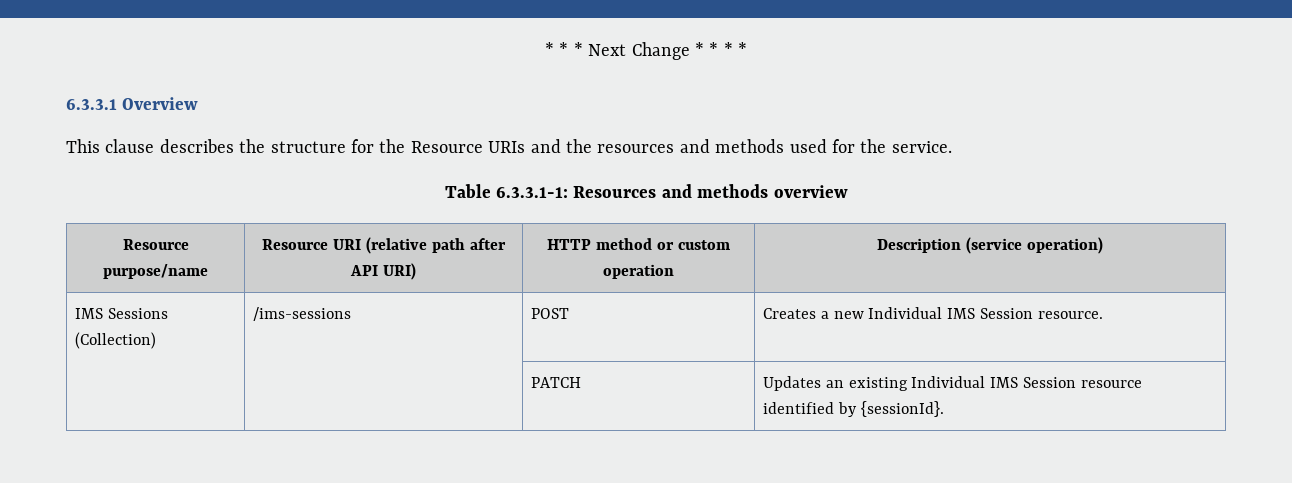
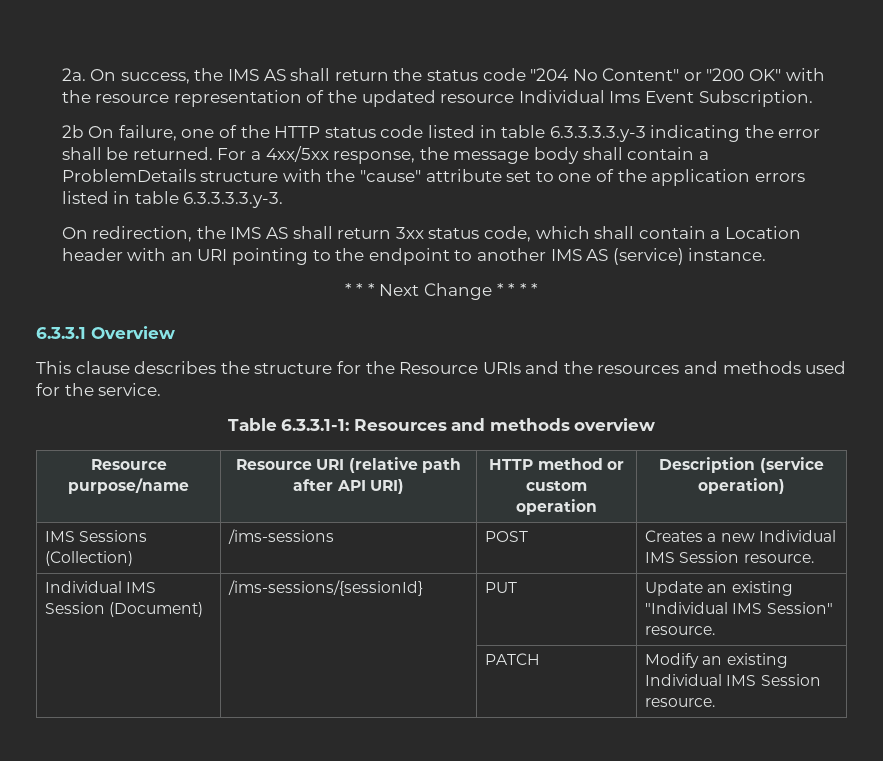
+ 2a. On success, the IMS AS shall return the status code "204 No Content" or "200 OK" with the resource representation of the updated resource Individual Ims Event Subscription.
+ 2b On failure, one of the HTTP status code listed in table 6.3.3.3.3.y-3 indicating the error shall be returned. For a 4xx/5xx response, the message body shall contain a ProblemDetails structure with the "cause" attribute set to one of the application errors listed in table 6.3.3.3.3.y-3.
+ On redirection, the IMS AS shall return 3xx status code, which shall contain a Location header with an URI pointing to the endpoint to another IMS AS (service) instance.
+ Individual IMS Session (Document) | /ims-sessions/{sessionId} | PUT | Update an existing "Individual IMS Session" resource.
- | | PATCH | Updates an existing Individual IMS Session resource identified by {sessionId}.
+ | | PATCH | Modify an existing Individual IMS Session resource.

